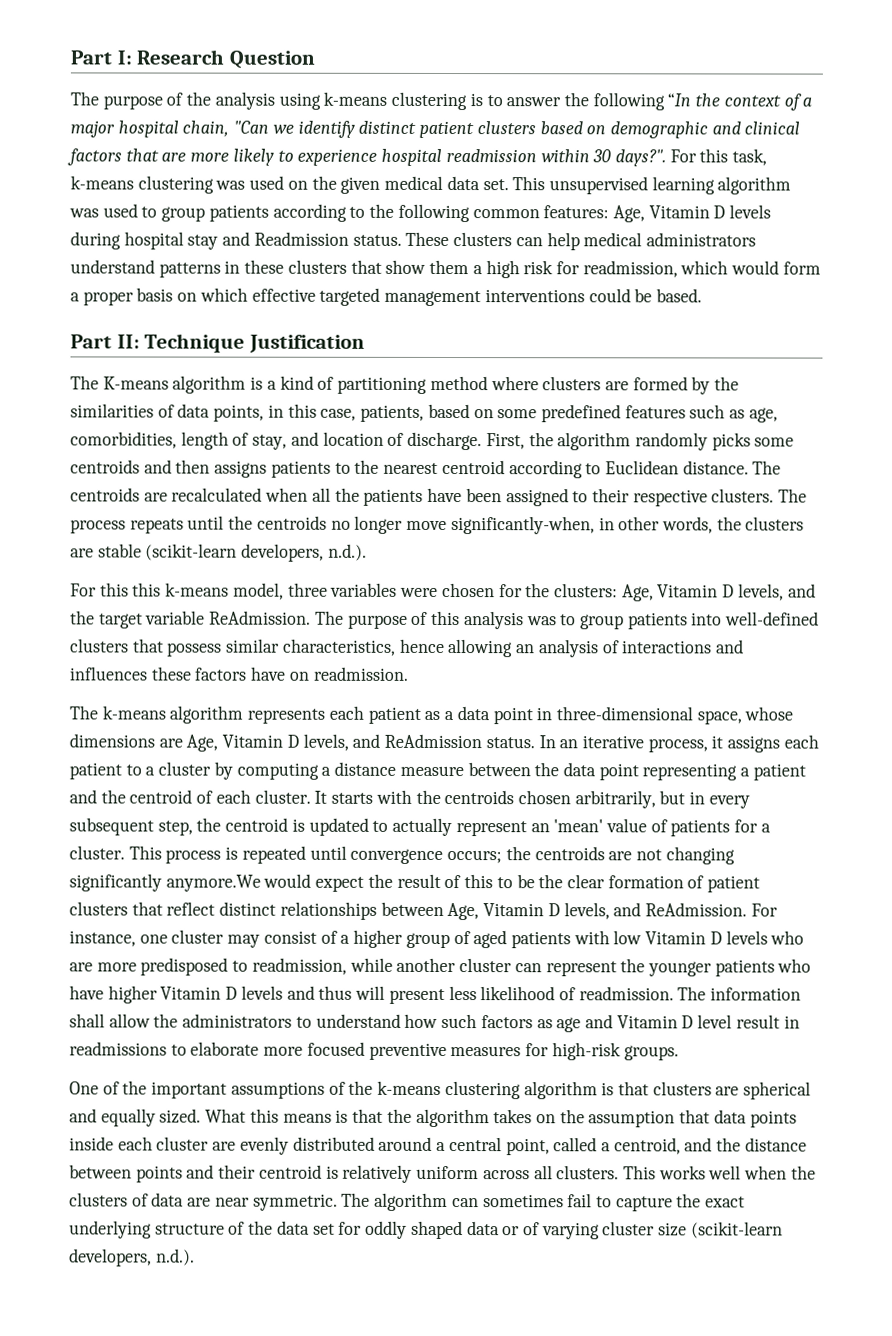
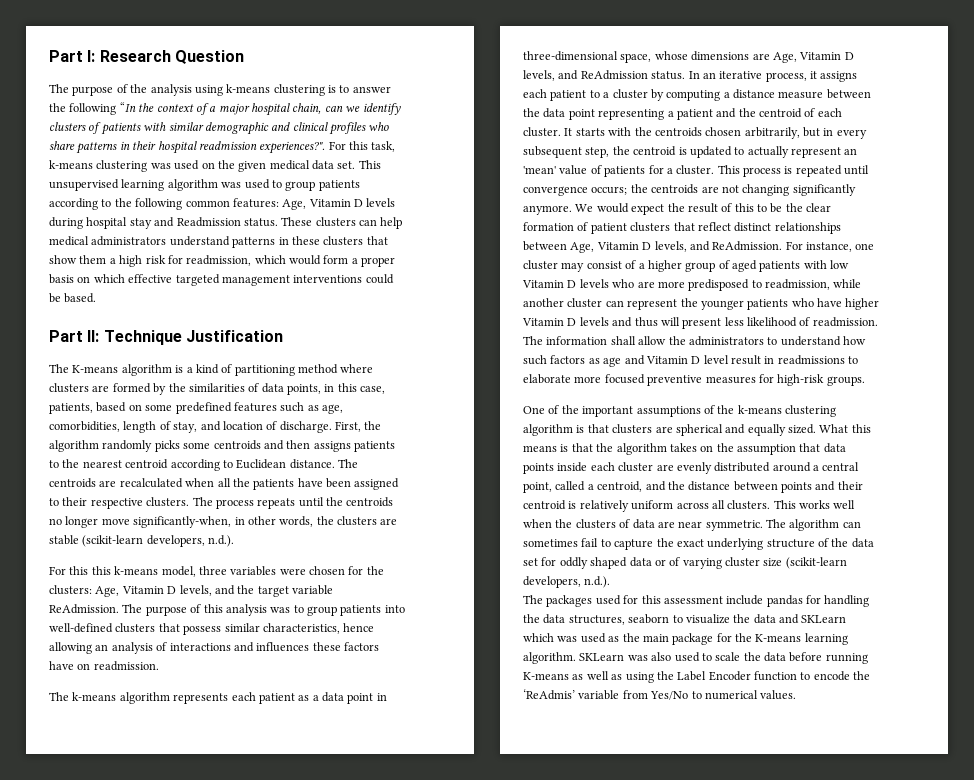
- The purpose of the analysis using k-means clustering is to answer the following “In the context of a major hospital chain, "Can we identify distinct patient clusters based on demographic and clinical factors that are more likely to experience hospital readmission within 30 days?".
+ The purpose of the analysis using k-means clustering is to answer the following “In the context of a major hospital chain, can we identify clusters of patients with similar demographic and clinical profiles who share patterns in their hospital readmission experiences?".
- This process is repeated until convergence occurs; the centroids are not changing significantly anymore.We would expect the result of this to be the clear formation of patient clusters that reflect distinct relationships between Age, Vitamin D levels, and ReAdmission.
+ This process is repeated until convergence occurs; the centroids are not changing significantly anymore. We would expect the result of this to be the clear formation of patient clusters that reflect distinct relationships between Age, Vitamin D levels, and ReAdmission.
+ The packages used for this assessment include pandas for handling the data structures, seaborn to visualize the data and SKLearn which was used as the main package for the K-means learning algorithm. SKLearn was also used to scale the data before running K-means as well as using the Label Encoder function to encode the ‘ReAdmis’ variable from Yes/No to numerical values.

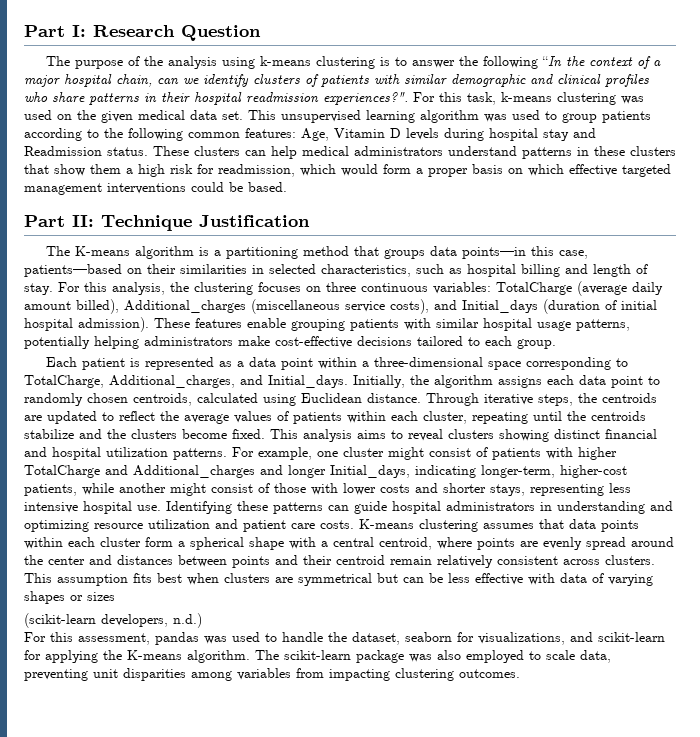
- The K-means algorithm is a kind of partitioning method where clusters are formed by the similarities of data points, in this case, patients, based on some predefined features such as age, comorbidities, length of stay, and location of discharge. First, the algorithm randomly picks some centroids and then assigns patients to the nearest centroid according to Euclidean distance. The centroids are recalculated when all the patients have been assigned to their respective clusters. The process repeats until the centroids no longer move significantly-when, in other words, the clusters are stable (scikit-learn developers, n.d.).
- For this this k-means model, three variables were chosen for the clusters: Age, Vitamin D levels, and the target variable ReAdmission. The purpose of this analysis was to group patients into well-defined clusters that possess similar characteristics, hence allowing an analysis of interactions and influences these factors have on readmission.
- The k-means algorithm represents each patient as a data point in three-dimensional space, whose dimensions are Age, Vitamin D levels, and ReAdmission status. In an iterative process, it assigns each patient to a cluster by computing a distance measure between the data point representing a patient and the centroid of each cluster. It starts with the centroids chosen arbitrarily, but in every subsequent step, the centroid is updated to actually represent an 'mean' value of patients for a cluster. This process is repeated until convergence occurs; the centroids are not changing significantly anymore. We would expect the result of this to be the clear formation of patient clusters that reflect distinct relationships between Age, Vitamin D levels, and ReAdmission. For instance, one cluster may consist of a higher group of aged patients with low Vitamin D levels who are more predisposed to readmission, while another cluster can represent the younger patients who have higher Vitamin D levels and thus will present less likelihood of readmission. The information shall allow the administrators to understand how such factors as age and Vitamin D level result in readmissions to elaborate more focused preventive measures for high-risk groups.
- One of the important assumptions of the k-means clustering algorithm is that clusters are spherical and equally sized. What this means is that the algorithm takes on the assumption that data points inside each cluster are evenly distributed around a central point, called a centroid, and the distance between points and their centroid is relatively uniform across all clusters. This works well when the clusters of data are near symmetric. The algorithm can sometimes fail to capture the exact underlying structure of the data set for oddly shaped data or of varying cluster size (scikit-learn developers, n.d.).
- The packages used for this assessment include pandas for handling the data structures, seaborn to visualize the data and SKLearn which was used as the main package for the K-means learning algorithm. SKLearn was also used to scale the data before running K-means as well as using the Label Encoder function to encode the ‘ReAdmis’ variable from Yes/No to numerical values.
+ The K-means algorithm is a partitioning method that groups data points—in this case, patients—based on their similarities in selected characteristics, such as hospital billing and length of stay. For this analysis, the clustering focuses on three continuous variables: TotalCharge (average daily amount billed), Additional_charges (miscellaneous service costs), and Initial_days (duration of initial hospital admission). These features enable grouping patients with similar hospital usage patterns, potentially helping administrators make cost-effective decisions tailored to each group.
+ Each patient is represented as a data point within a three-dimensional space corresponding to TotalCharge, Additional_charges, and Initial_days. Initially, the algorithm assigns each data point to randomly chosen centroids, calculated using Euclidean distance. Through iterative steps, the centroids are updated to reflect the average values of patients within each cluster, repeating until the centroids stabilize and the clusters become fixed. This analysis aims to reveal clusters showing distinct financial and hospital utilization patterns. For example, one cluster might consist of patients with higher TotalCharge and Additional_charges and longer Initial_days, indicating longer-term, higher-cost patients, while another might consist of those with lower costs and shorter stays, representing less intensive hospital use. Identifying these patterns can guide hospital administrators in understanding and optimizing resource utilization and patient care costs. K-means clustering assumes that data points within each cluster form a spherical shape with a central centroid, where points are evenly spread around the center and distances between points and their centroid remain relatively consistent across clusters. This assumption fits best when clusters are symmetrical but can be less effective with data of varying shapes or sizes
+ (scikit-learn developers, n.d.)
+ For this assessment, pandas was used to handle the dataset, seaborn for visualizations, and scikit-learn for applying the K-means algorithm. The scikit-learn package was also employed to scale data, preventing unit disparities among variables from impacting clustering outcomes.

